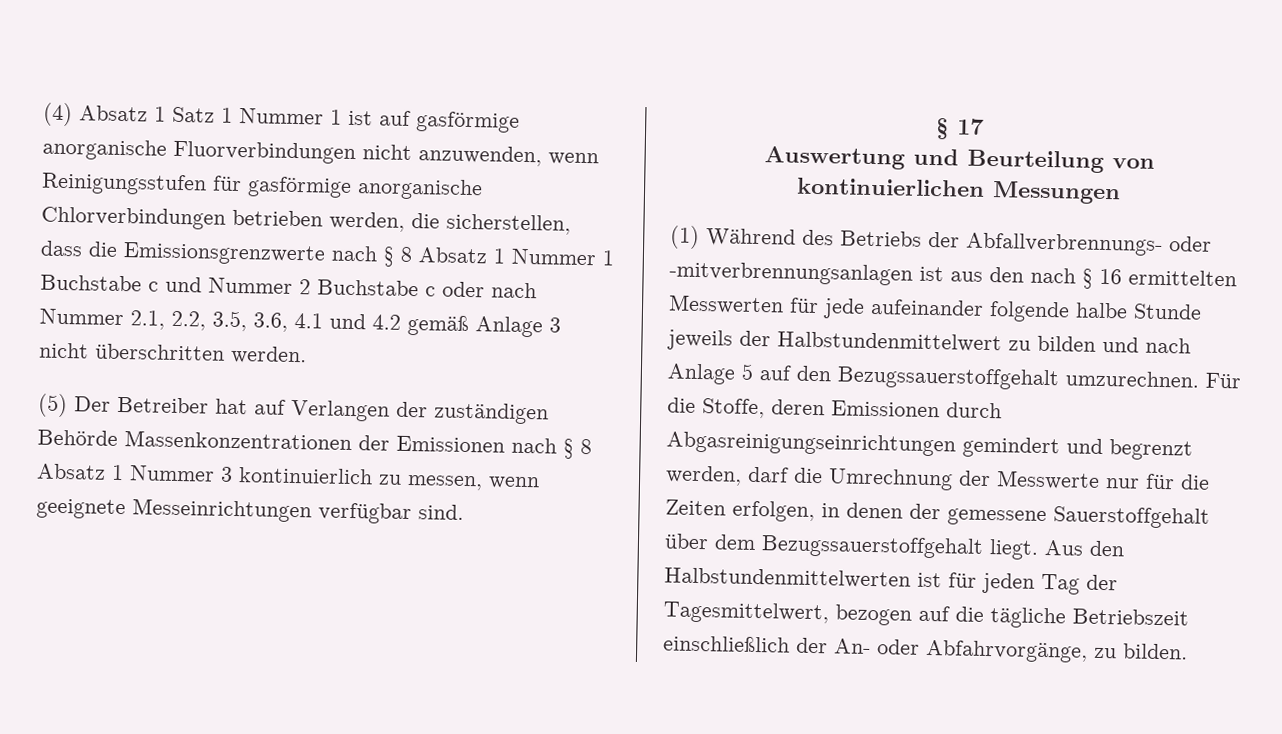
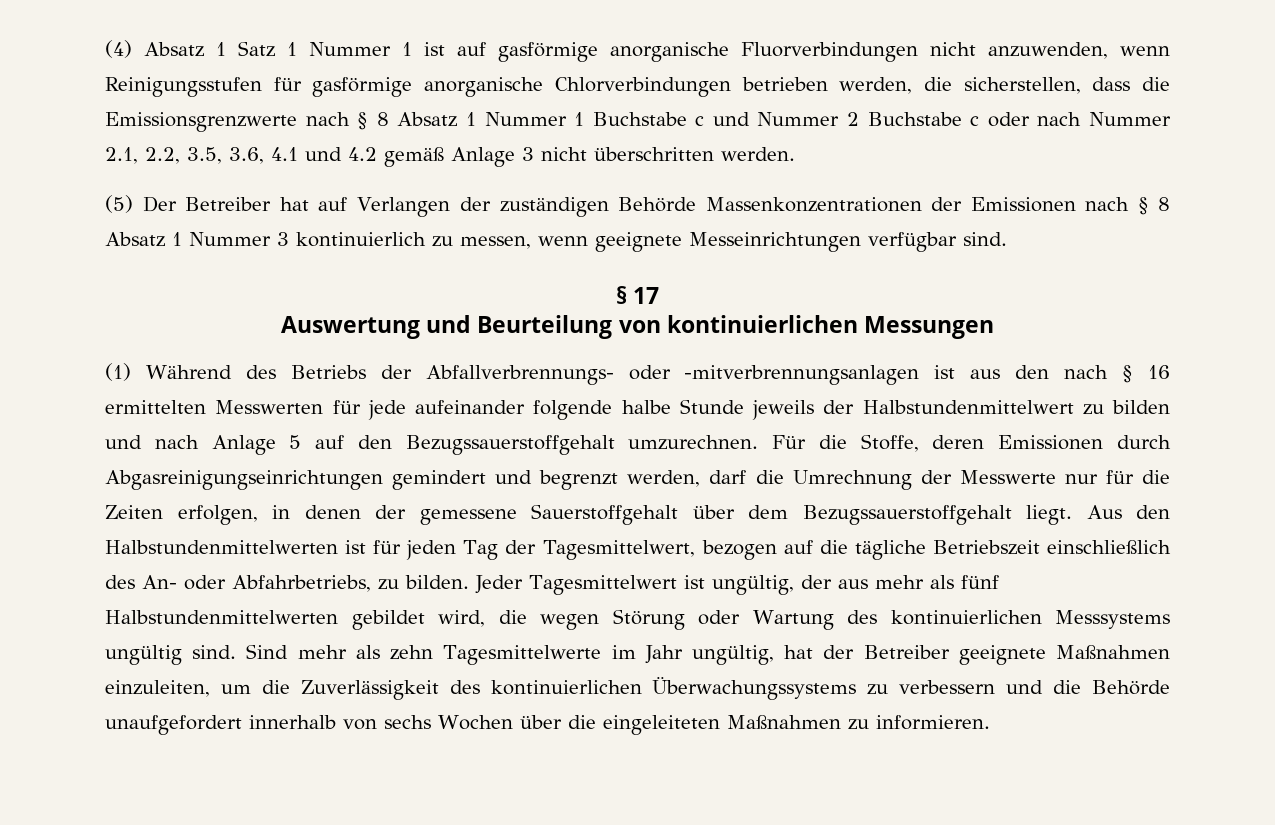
- Aus den Halbstundenmittelwerten ist für jeden Tag der Tagesmittelwert, bezogen auf die tägliche Betriebszeit einschließlich der An- oder Abfahrvorgänge, zu bilden.
+ Aus den Halbstundenmittelwerten ist für jeden Tag der Tagesmittelwert, bezogen auf die tägliche Betriebszeit einschließlich des An- oder Abfahrbetriebs, zu bilden.
+ Jeder Tagesmittelwert ist ungültig, der aus mehr als fünf Halbstundenmittelwerten gebildet wird, die wegen Störung oder Wartung des kontinuierlichen Messsystems ungültig sind. Sind mehr als zehn Tagesmittelwerte im Jahr ungültig, hat der Betreiber geeignete Maßnahmen einzuleiten, um die Zuverlässigkeit des kontinuierlichen Überwachungssystems zu verbessern und die Behörde unaufgefordert innerhalb von sechs Wochen über die eingeleiteten Maßnahmen zu informieren.

